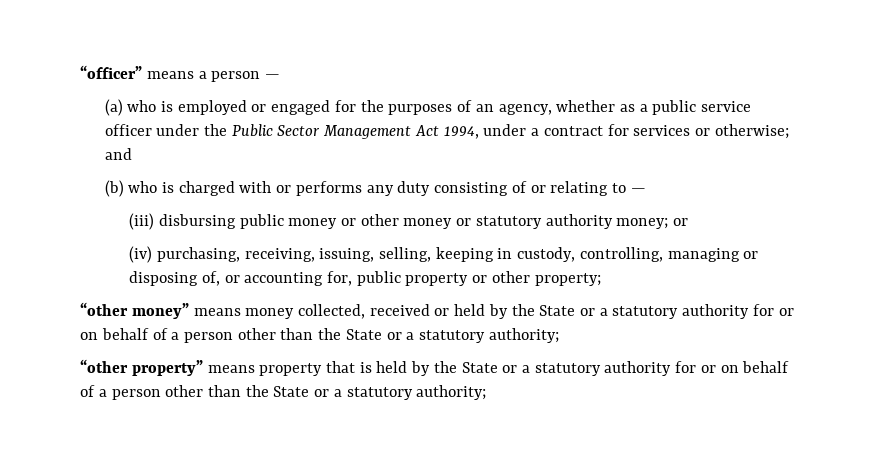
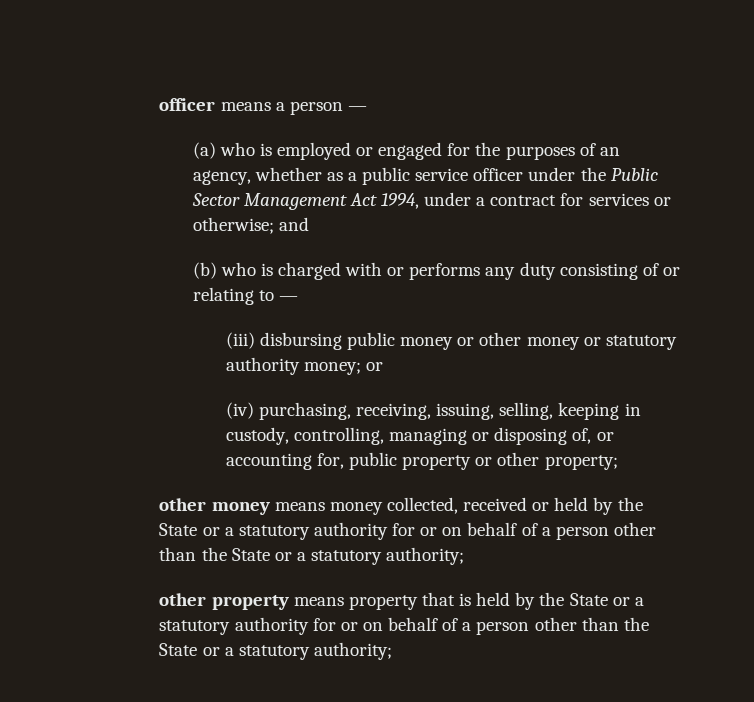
- “officer” means a person —
+ officer means a person —
- “other money” means money collected, received or held by the State or a statutory authority for or on behalf of a person other than the State or a statutory authority;
+ other money means money collected, received or held by the State or a statutory authority for or on behalf of a person other than the State or a statutory authority;
- “other property” means property that is held by the State or a statutory authority for or on behalf of a person other than the State or a statutory authority;
+ other property means property that is held by the State or a statutory authority for or on behalf of a person other than the State or a statutory authority;

